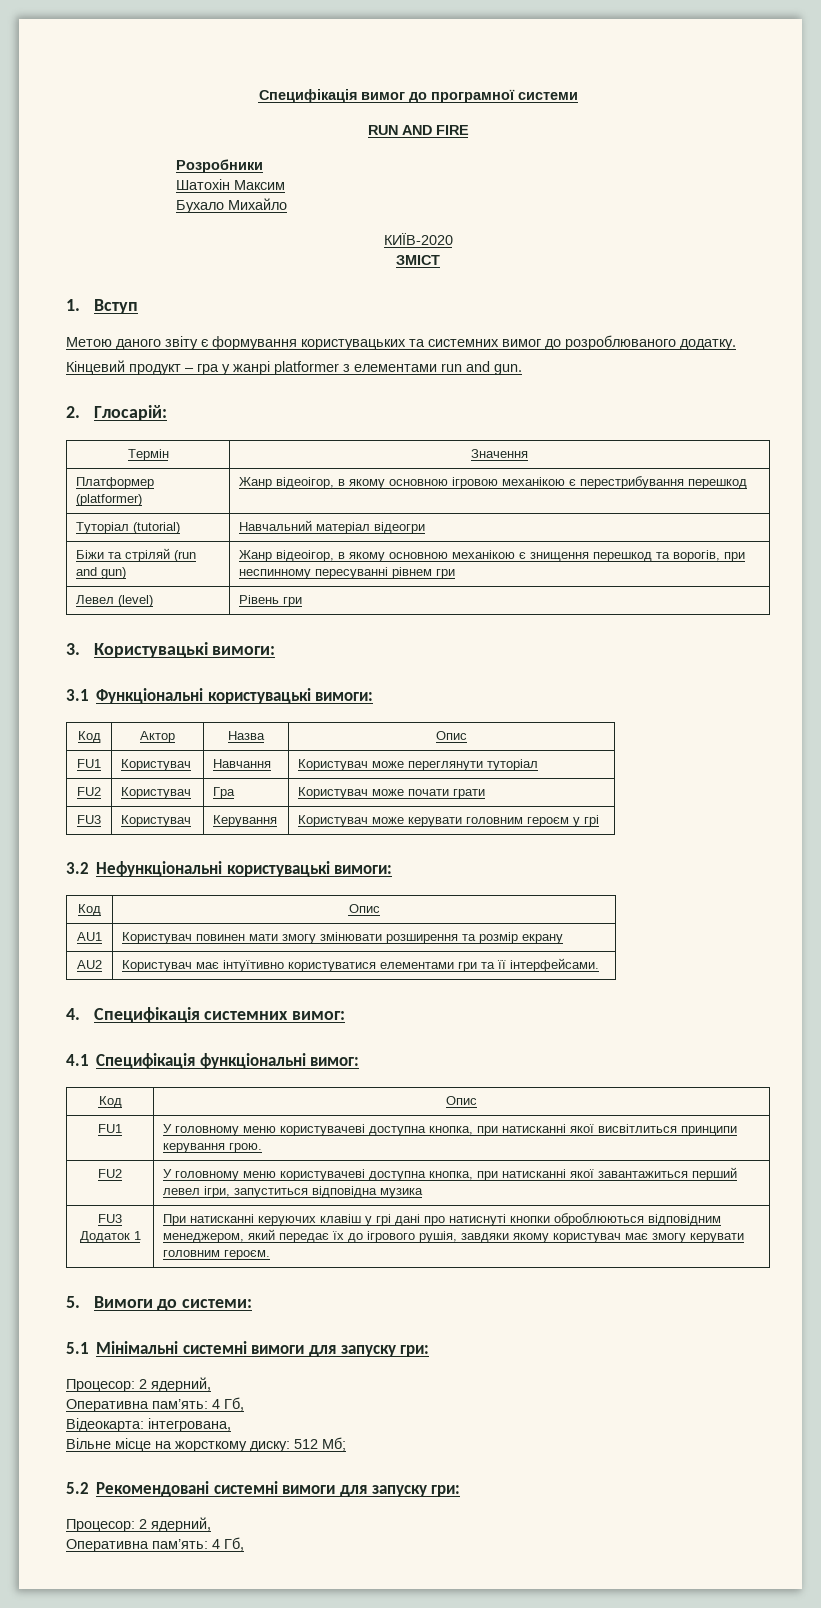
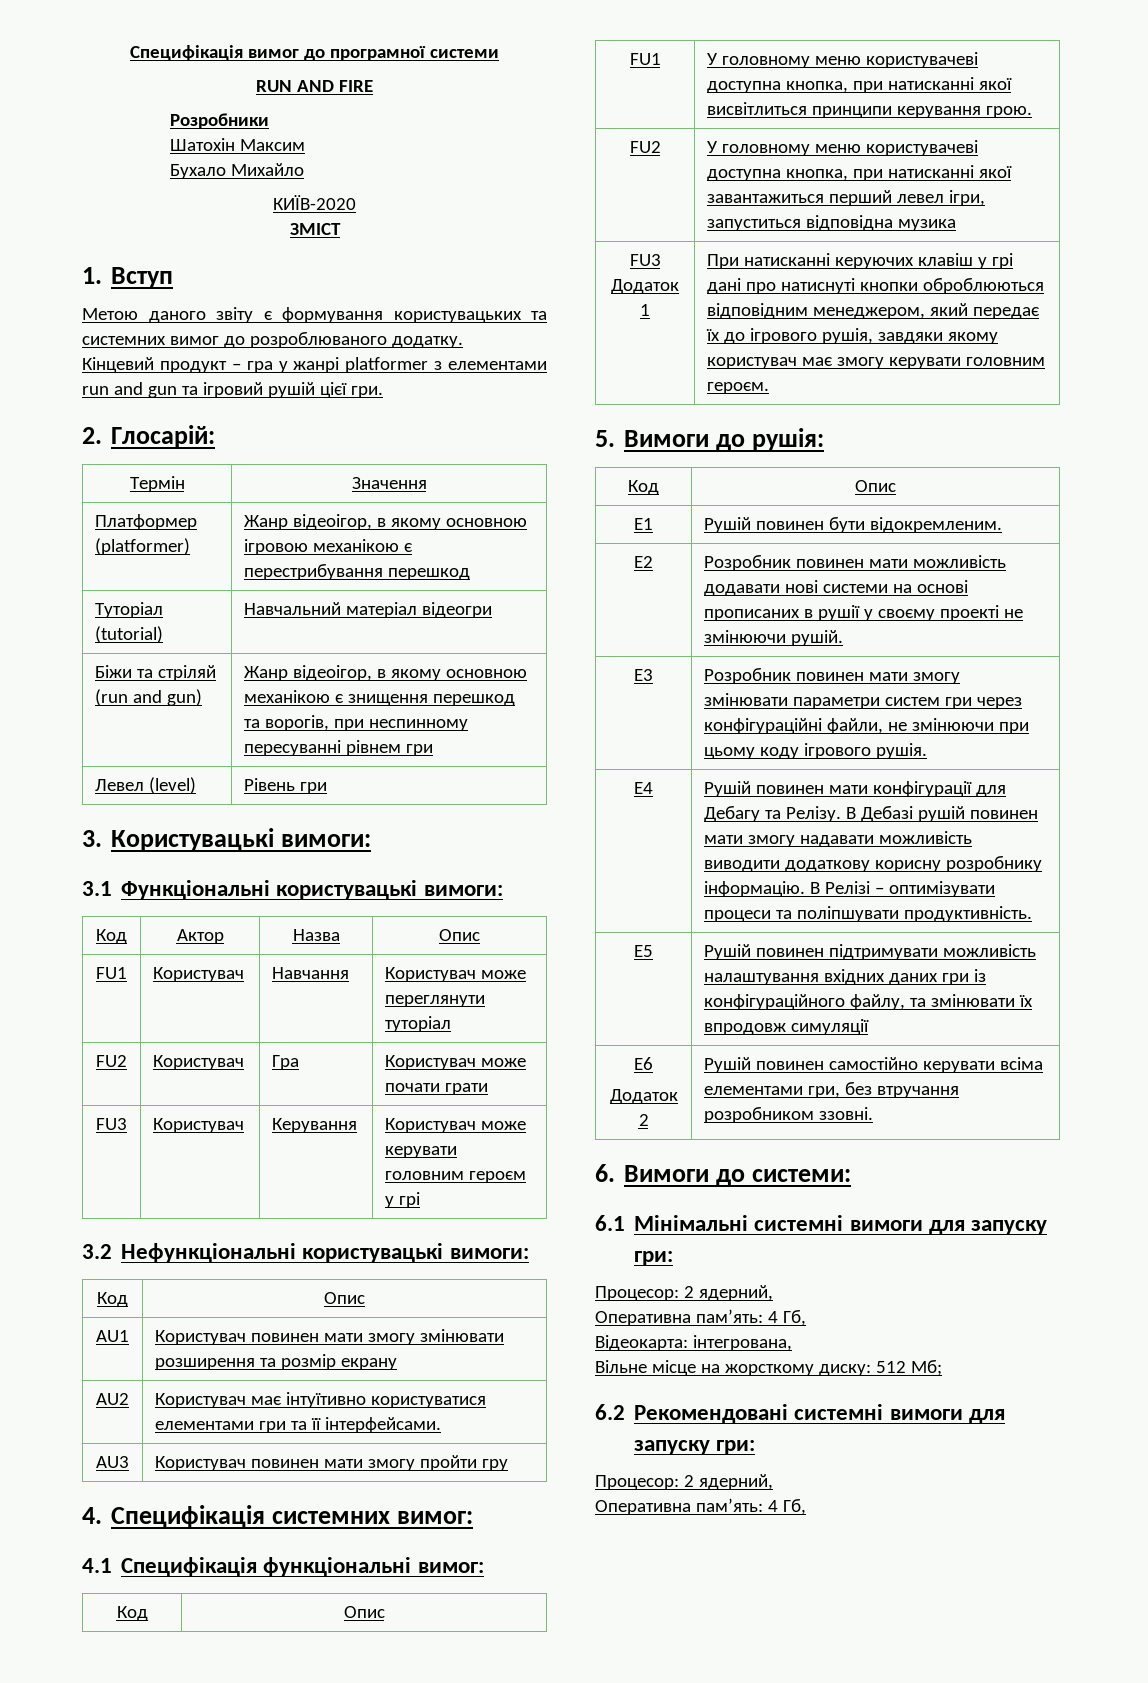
- Кінцевий продукт – гра у жанрі platformer з елементами run and gun.
+ Кінцевий продукт – гра у жанрі platformer з елементами run and gun та ігровий рушій цієї гри.
+ AU3 | Користувач повинен мати змогу пройти гру
- 5. Вимоги до системи:
+ 5. Вимоги до рушія:
+ Код | Опис
+ E1 | Рушій повинен бути відокремленим.
+ E2 | Розробник повинен мати можливість додавати нові системи на основі прописаних в рушії у своєму проекті не змінюючи рушій.
+ E3 | Розробник повинен мати змогу змінювати параметри систем гри через конфігураційні файли, не змінюючи при цьому коду ігрового рушія.
+ E4 | Рушій повинен мати конфігурації для Дебагу та Релізу. В Дебазі рушій повинен мати змогу надавати можливість виводити додаткову корисну розробнику інформацію. В Релізі – оптимізувати процеси та поліпшувати продуктивність.
+ E5 | Рушій повинен підтримувати можливість налаштування вхідних даних гри із конфігураційного файлу, та змінювати їх впродовж симуляції
+ E6
+ Додаток 2 | Рушій повинен самостійно керувати всіма елементами гри, без втручання розробником ззовні.
+ 6. Вимоги до системи:
- 5.1 Мінімальні системні вимоги для запуску гри:
+ 6.1 Мінімальні системні вимоги для запуску гри:
- 5.2 Рекомендовані системні вимоги для запуску гри:
+ 6.2 Рекомендовані системні вимоги для запуску гри:

